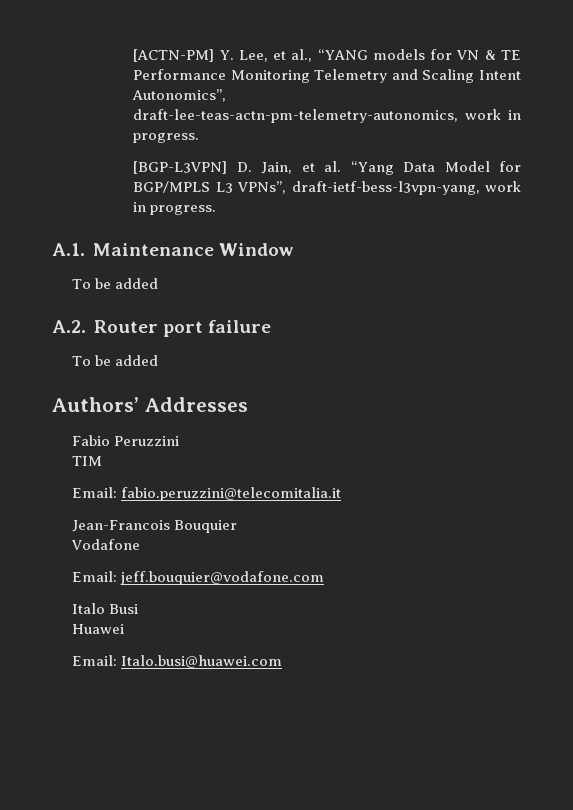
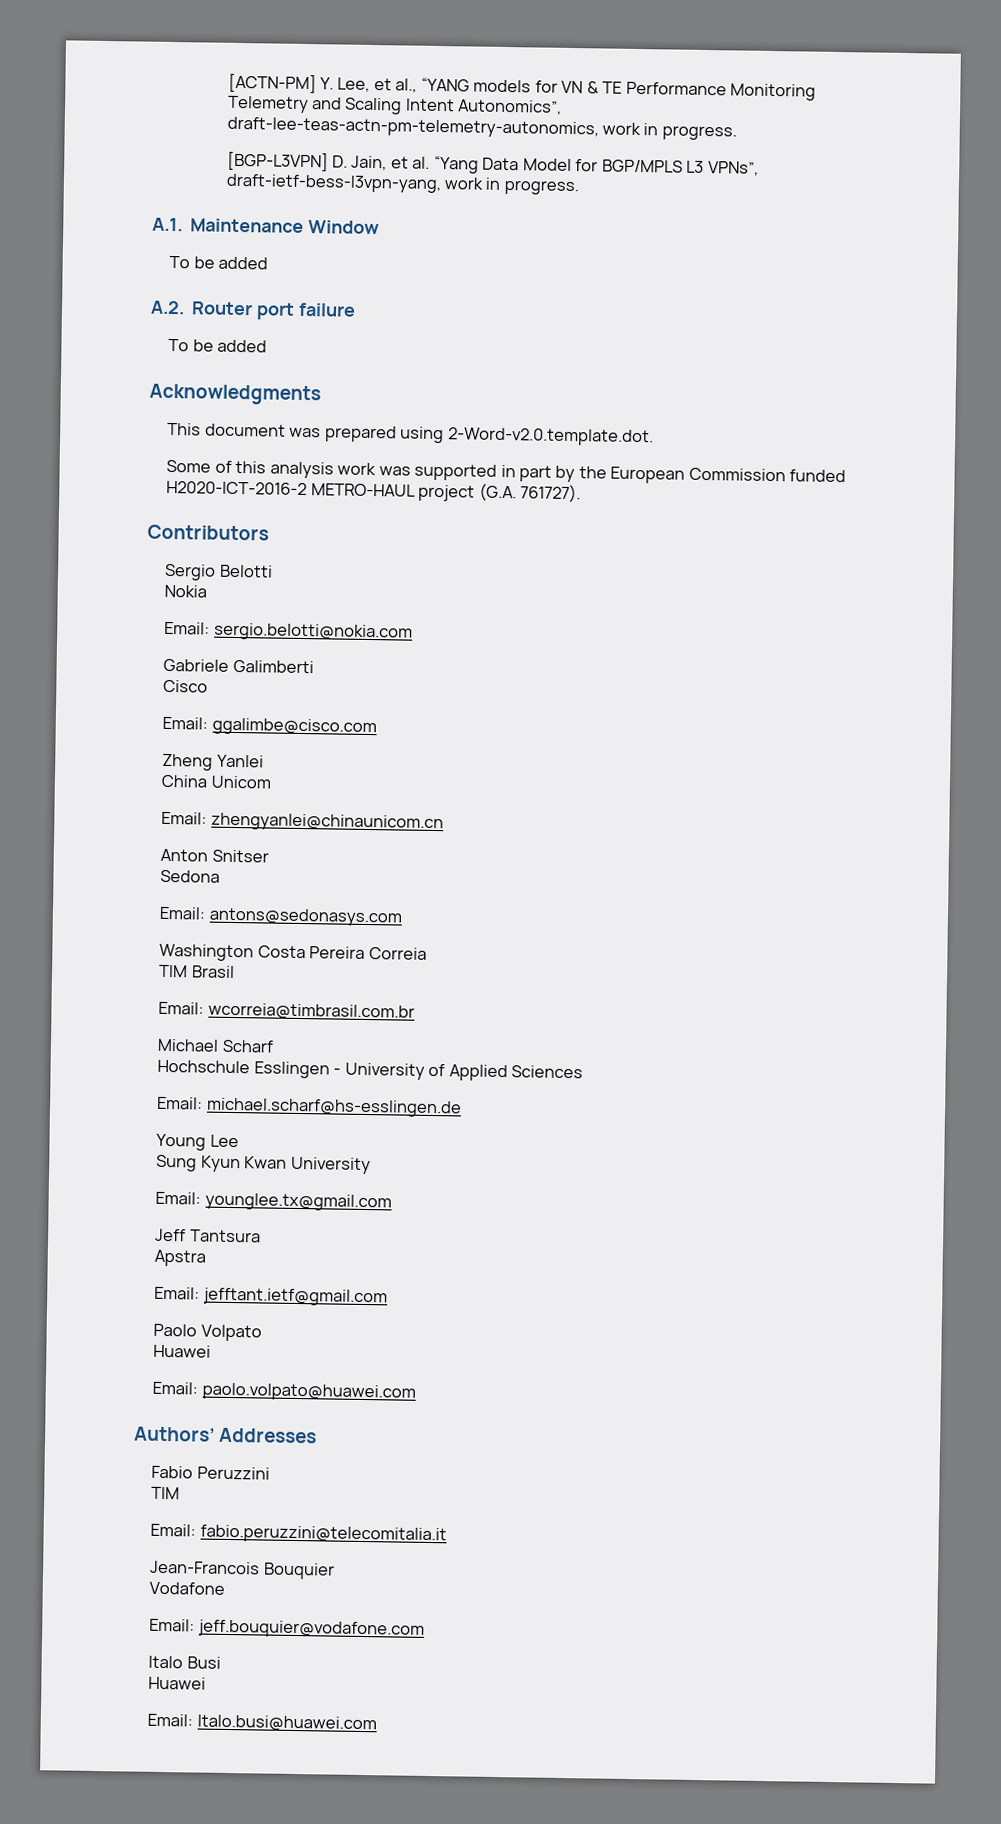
+ Acknowledgments
+ This document was prepared using 2-Word-v2.0.template.dot.
+ Some of this analysis work was supported in part by the European Commission funded H2020-ICT-2016-2 METRO-HAUL project (G.A. 761727).
+ Contributors
+ Sergio Belotti
+ Nokia
+ Email: sergio.belotti@nokia.com
+ Gabriele Galimberti
+ Cisco
+ Email: ggalimbe@cisco.com
+ Zheng Yanlei
+ China Unicom
+ Email: zhengyanlei@chinaunicom.cn
+ Anton Snitser
+ Sedona
+ Email: antons@sedonasys.com
+ Washington Costa Pereira Correia
+ TIM Brasil
+ Email: wcorreia@timbrasil.com.br
+ Michael Scharf
+ Hochschule Esslingen - University of Applied Sciences
+ Email: michael.scharf@hs-esslingen.de
+ Young Lee
+ Sung Kyun Kwan University
+ Email: younglee.tx@gmail.com
+ Jeff Tantsura
+ Apstra
+ Email: jefftant.ietf@gmail.com
+ Paolo Volpato
+ Huawei
+ Email: paolo.volpato@huawei.com

